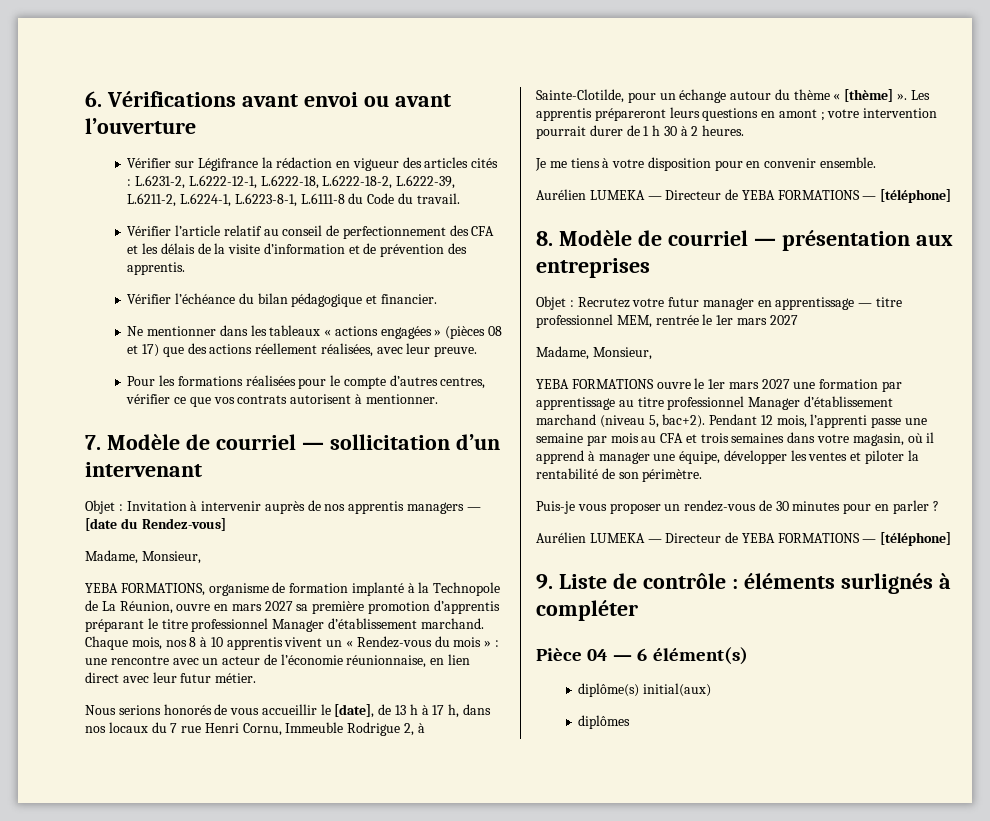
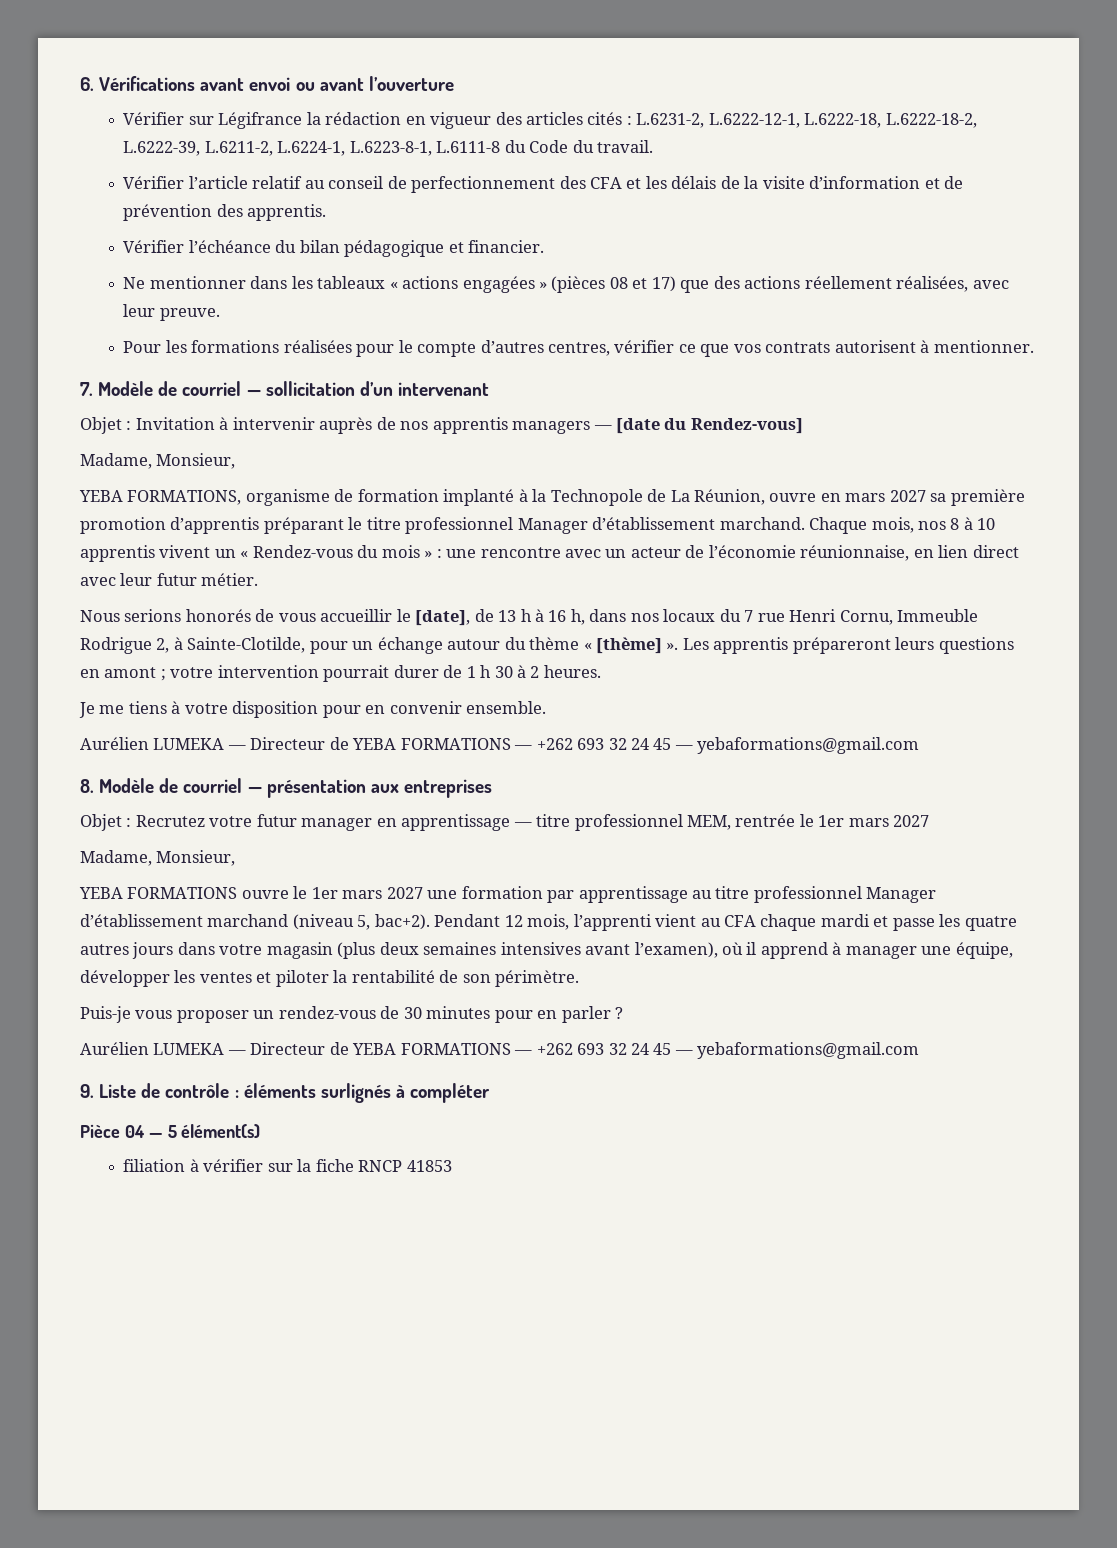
- Nous serions honorés de vous accueillir le [date], de 13 h à 17 h, dans nos locaux du 7 rue Henri Cornu, Immeuble Rodrigue 2, à Sainte-Clotilde, pour un échange autour du thème « [thème] ».
+ Nous serions honorés de vous accueillir le [date], de 13 h à 16 h, dans nos locaux du 7 rue Henri Cornu, Immeuble Rodrigue 2, à Sainte-Clotilde, pour un échange autour du thème « [thème] ».
  Je me tiens à votre disposition pour en convenir ensemble.
- Aurélien LUMEKA — Directeur de YEBA FORMATIONS — [téléphone]
+ Aurélien LUMEKA — Directeur de YEBA FORMATIONS — +262 693 32 24 45 — yebaformations@gmail.com
- Pendant 12 mois, l’apprenti passe une semaine par mois au CFA et trois semaines dans votre magasin, où il apprend à manager une équipe, développer les ventes et piloter la rentabilité de son périmètre.
+ Pendant 12 mois, l’apprenti vient au CFA chaque mardi et passe les quatre autres jours dans votre magasin (plus deux semaines intensives avant l’examen), où il apprend à manager une équipe, développer les ventes et piloter la rentabilité de son périmètre.
  Puis-je vous proposer un rendez-vous de 30 minutes pour en parler ?
- Aurélien LUMEKA — Directeur de YEBA FORMATIONS — [téléphone]
+ Aurélien LUMEKA — Directeur de YEBA FORMATIONS — +262 693 32 24 45 — yebaformations@gmail.com
- Pièce 04 — 6 élément(s)
+ Pièce 04 — 5 élément(s)
- diplôme(s) initial(aux)
- diplômes
+ filiation à vérifier sur la fiche RNCP 41853

